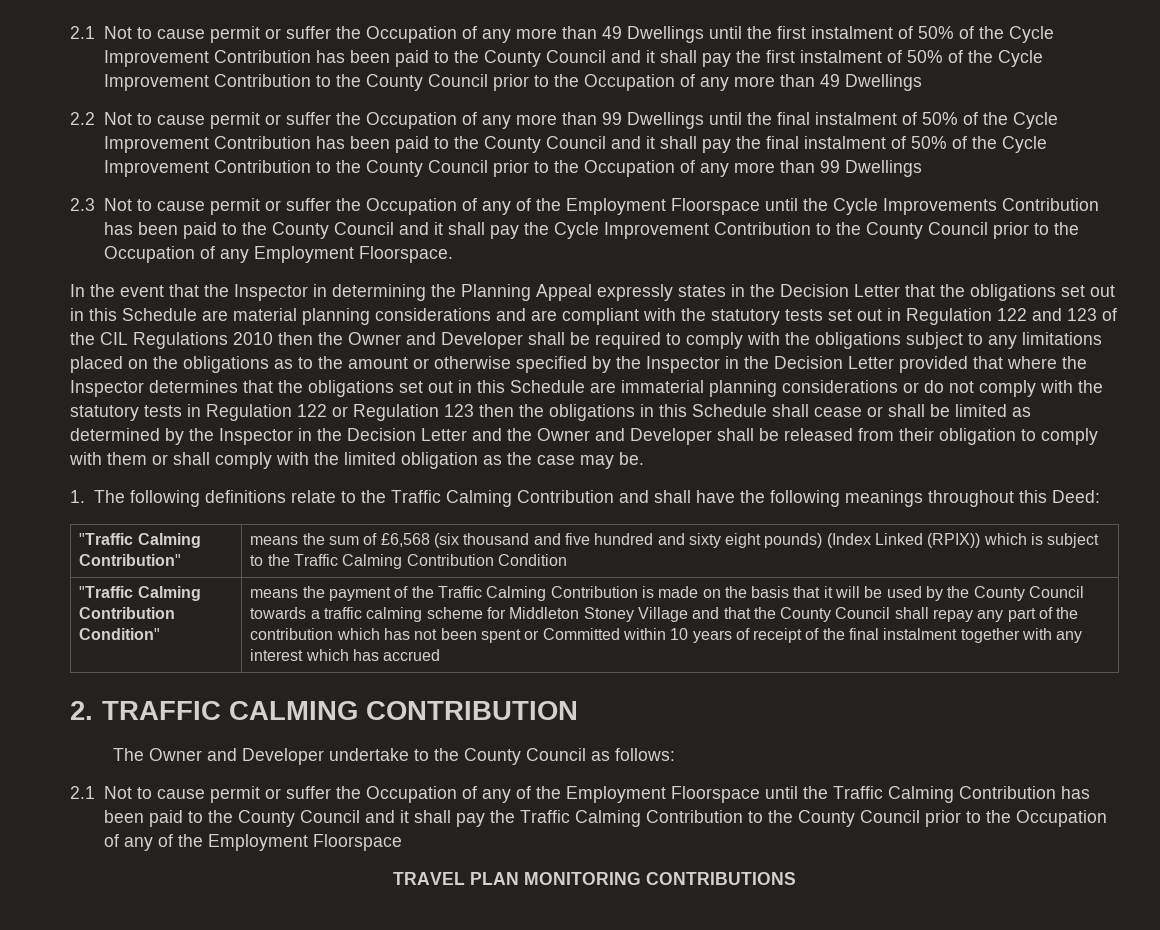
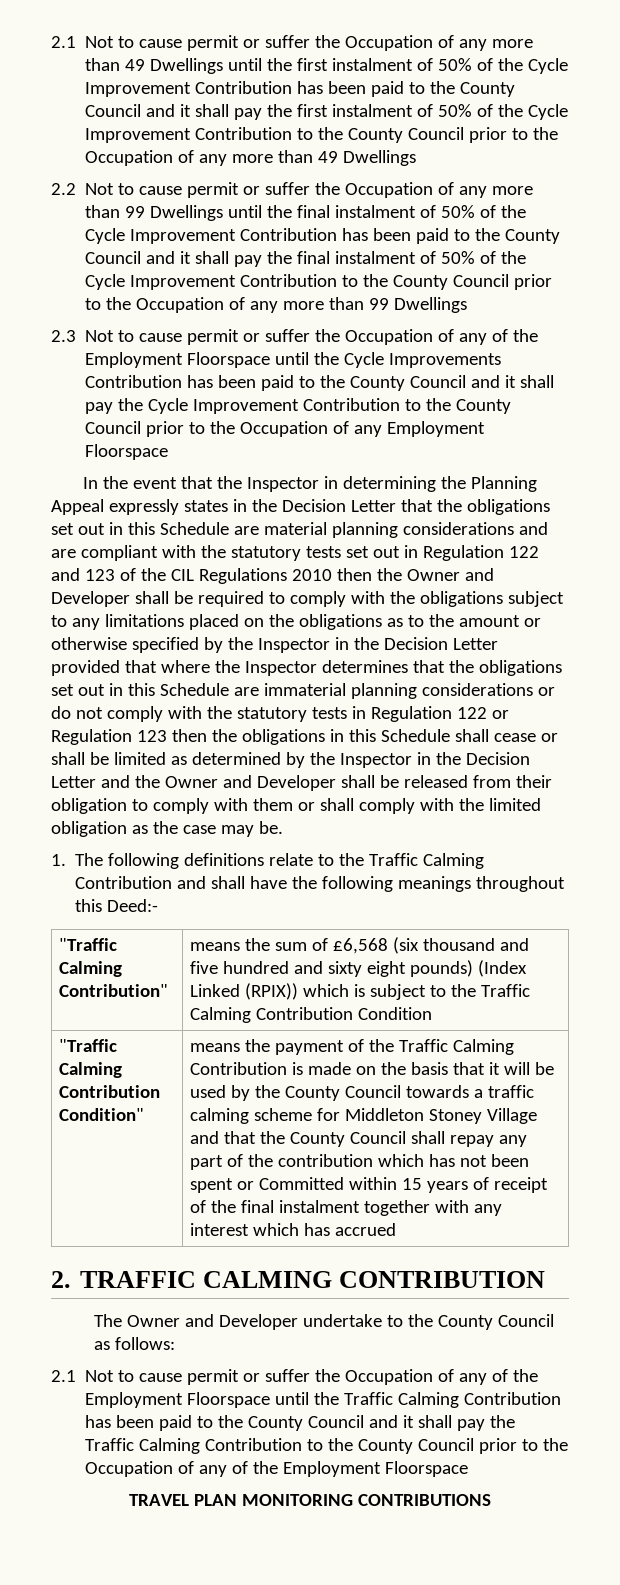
- 2.3 Not to cause permit or suffer the Occupation of any of the Employment Floorspace until the Cycle Improvements Contribution has been paid to the County Council and it shall pay the Cycle Improvement Contribution to the County Council prior to the Occupation of any Employment Floorspace.
+ 2.3 Not to cause permit or suffer the Occupation of any of the Employment Floorspace until the Cycle Improvements Contribution has been paid to the County Council and it shall pay the Cycle Improvement Contribution to the County Council prior to the Occupation of any Employment Floorspace
- 1. The following definitions relate to the Traffic Calming Contribution and shall have the following meanings throughout this Deed:
+ 1. The following definitions relate to the Traffic Calming Contribution and shall have the following meanings throughout this Deed:-
- means the payment of the Traffic Calming Contribution is made on the basis that it will be used by the County Council towards a traffic calming scheme for Middleton Stoney Village and that the County Council shall repay any part of the contribution which has not been spent or Committed within 10 years of receipt of the final instalment together with any interest which has accrued
+ means the payment of the Traffic Calming Contribution is made on the basis that it will be used by the County Council towards a traffic calming scheme for Middleton Stoney Village and that the County Council shall repay any part of the contribution which has not been spent or Committed within 15 years of receipt of the final instalment together with any interest which has accrued

